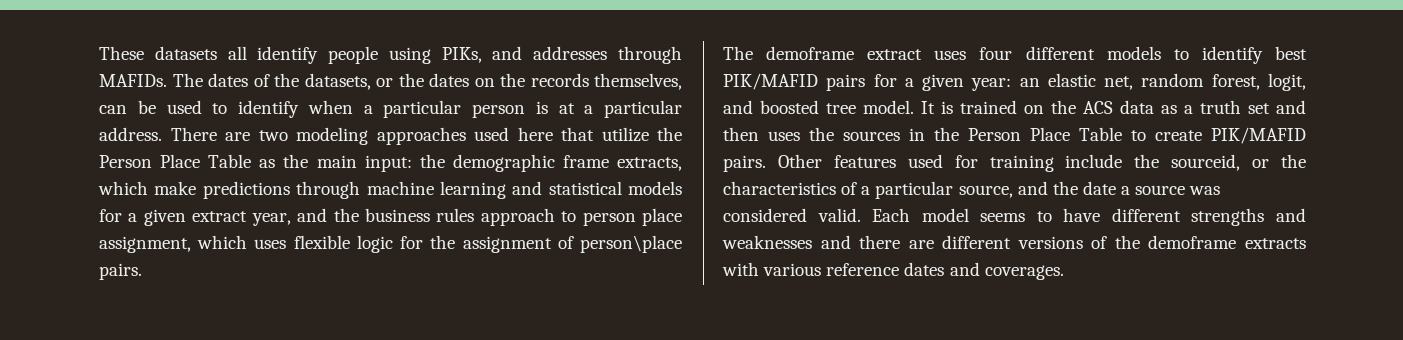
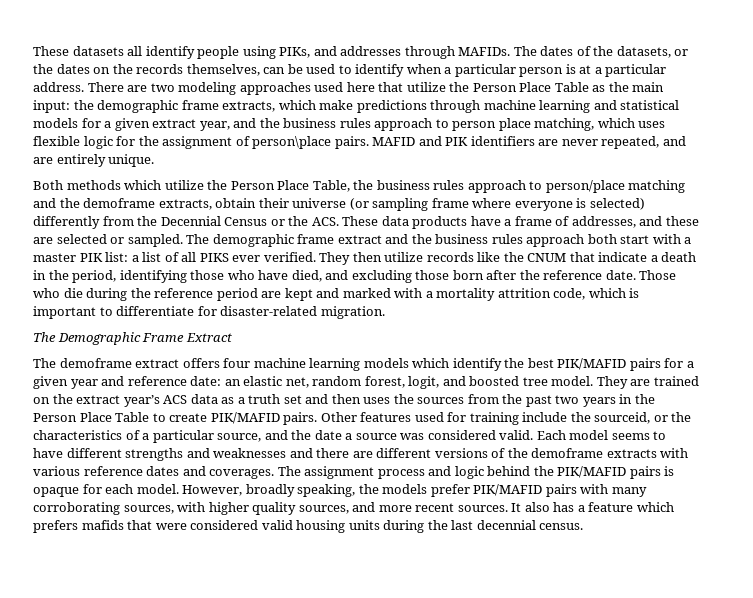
- the demographic frame extracts, which make predictions through machine learning and statistical models for a given extract year, and the business rules approach to person place assignment, which uses flexible logic for the assignment of person\place pairs.
- The demoframe extract uses four different models to identify best PIK/MAFID pairs for a given year:
+ the demographic frame extracts, which make predictions through machine learning and statistical models for a given extract year, and the business rules approach to person place matching, which uses flexible logic for the assignment of person\place pairs. MAFID and PIK identifiers are never repeated, and are entirely unique.
+ Both methods which utilize the Person Place Table, the business rules approach to person/place matching and the demoframe extracts, obtain their universe (or sampling frame where everyone is selected) differently from the Decennial Census or the ACS. These data products have a frame of addresses, and these are selected or sampled. The demographic frame extract and the business rules approach both start with a master PIK list: a list of all PIKS ever verified. They then utilize records like the CNUM that indicate a death in the period, identifying those who have died, and excluding those born after the reference date. Those who die during the reference period are kept and marked with a mortality attrition code, which is important to differentiate for disaster-related migration.
+ The Demographic Frame Extract
+ The demoframe extract offers four machine learning models which identify the best PIK/MAFID pairs for a given year and reference date:
- It is trained on the ACS data as a truth set and then uses the sources in the Person Place Table to create PIK/MAFID pairs.
+ They are trained on the extract year’s ACS data as a truth set and then uses the sources from the past two years in the Person Place Table to create PIK/MAFID pairs.
+ The assignment process and logic behind the PIK/MAFID pairs is opaque for each model. However, broadly speaking, the models prefer PIK/MAFID pairs with many corroborating sources, with higher quality sources, and more recent sources. It also has a feature which prefers mafids that were considered valid housing units during the last decennial census.

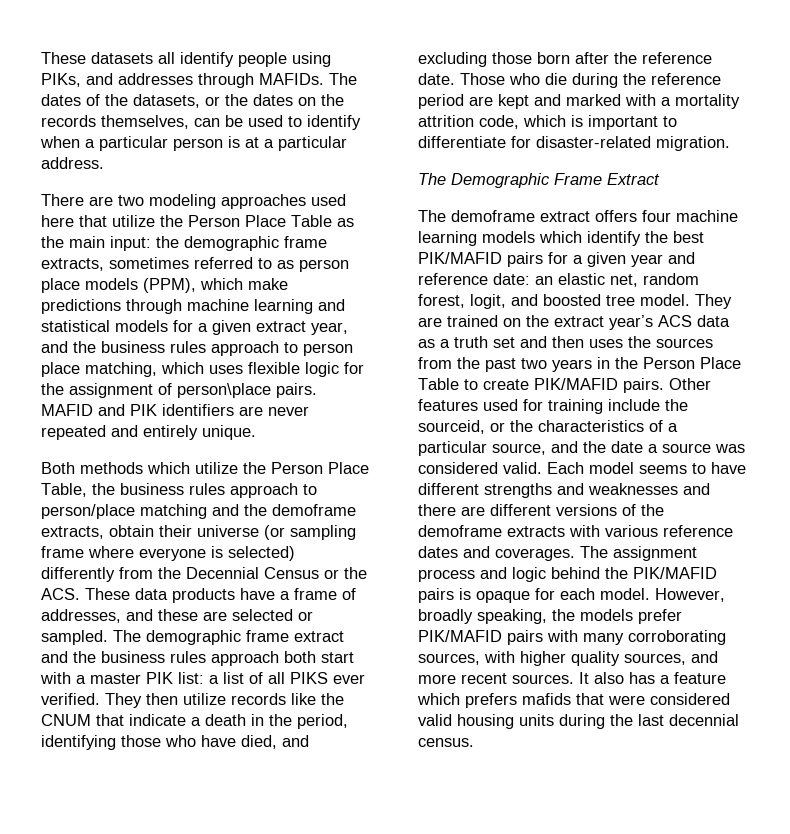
- The dates of the datasets, or the dates on the records themselves, can be used to identify when a particular person is at a particular address. There are two modeling approaches used here that utilize the Person Place Table as the main input:
+ The dates of the datasets, or the dates on the records themselves, can be used to identify when a particular person is at a particular address.
+ There are two modeling approaches used here that utilize the Person Place Table as the main input:
- the demographic frame extracts, which make predictions through machine learning and statistical models for a given extract year, and the business rules approach to person place matching, which uses flexible logic for the assignment of person\place pairs.
+ the demographic frame extracts, sometimes referred to as person place models (PPM), which make predictions through machine learning and statistical models for a given extract year, and the business rules approach to person place matching, which uses flexible logic for the assignment of person\place pairs.
- MAFID and PIK identifiers are never repeated, and are entirely unique.
+ MAFID and PIK identifiers are never repeated and entirely unique.

